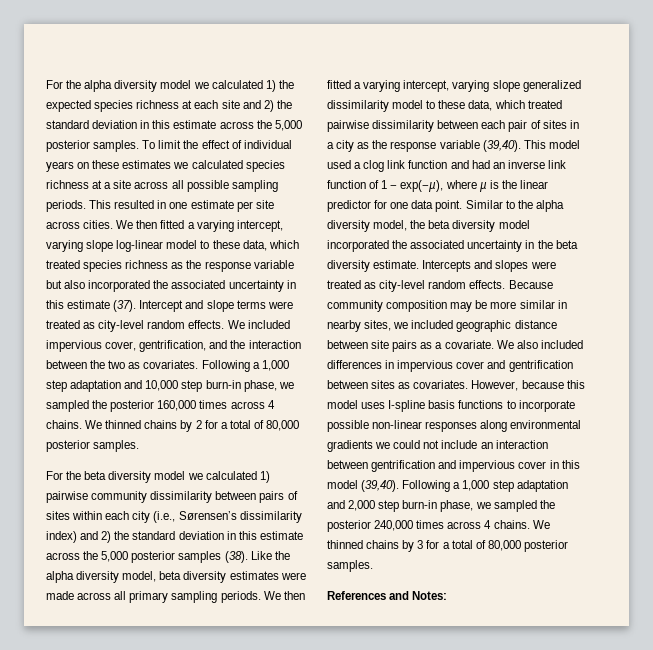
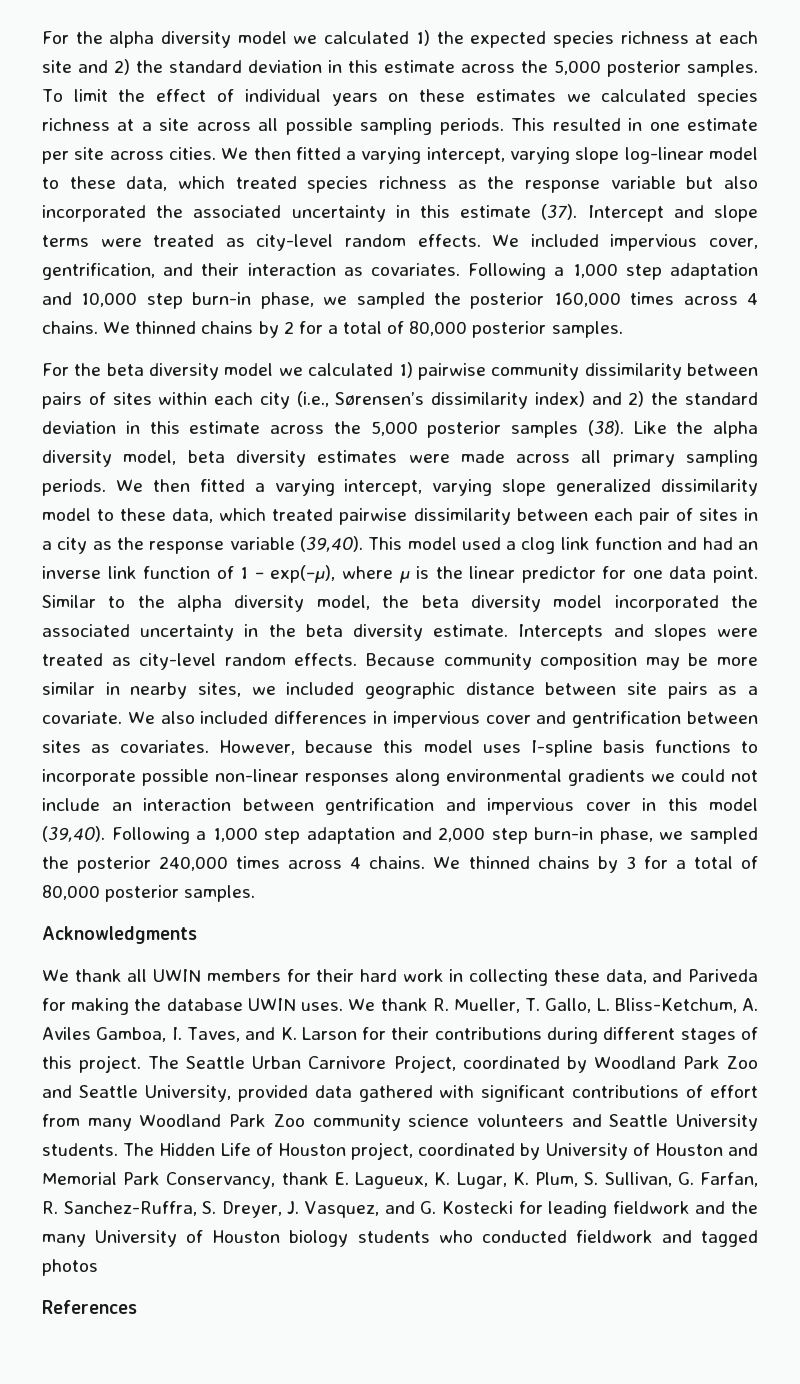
- We included impervious cover, gentrification, and the interaction between the two as covariates.
+ We included impervious cover, gentrification, and their interaction as covariates.
+ Acknowledgments
+ We thank all UWIN members for their hard work in collecting these data, and Pariveda for making the database UWIN uses. We thank R. Mueller, T. Gallo, L. Bliss-Ketchum, A. Aviles Gamboa, I. Taves, and K. Larson for their contributions during different stages of this project. The Seattle Urban Carnivore Project, coordinated by Woodland Park Zoo and Seattle University, provided data gathered with significant contributions of effort from many Woodland Park Zoo community science volunteers and Seattle University students. The Hidden Life of Houston project, coordinated by University of Houston and Memorial Park Conservancy, thank E. Lagueux, K. Lugar, K. Plum, S. Sullivan, G. Farfan, R. Sanchez-Ruffra, S. Dreyer, J. Vasquez, and G. Kostecki for leading fieldwork and the many University of Houston biology students who conducted fieldwork and tagged photos
- References and Notes:
+ References

